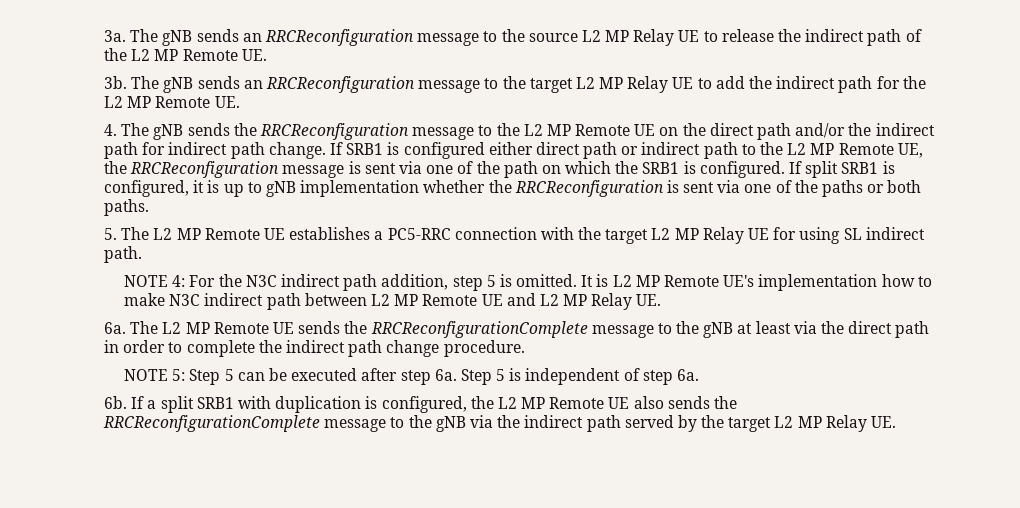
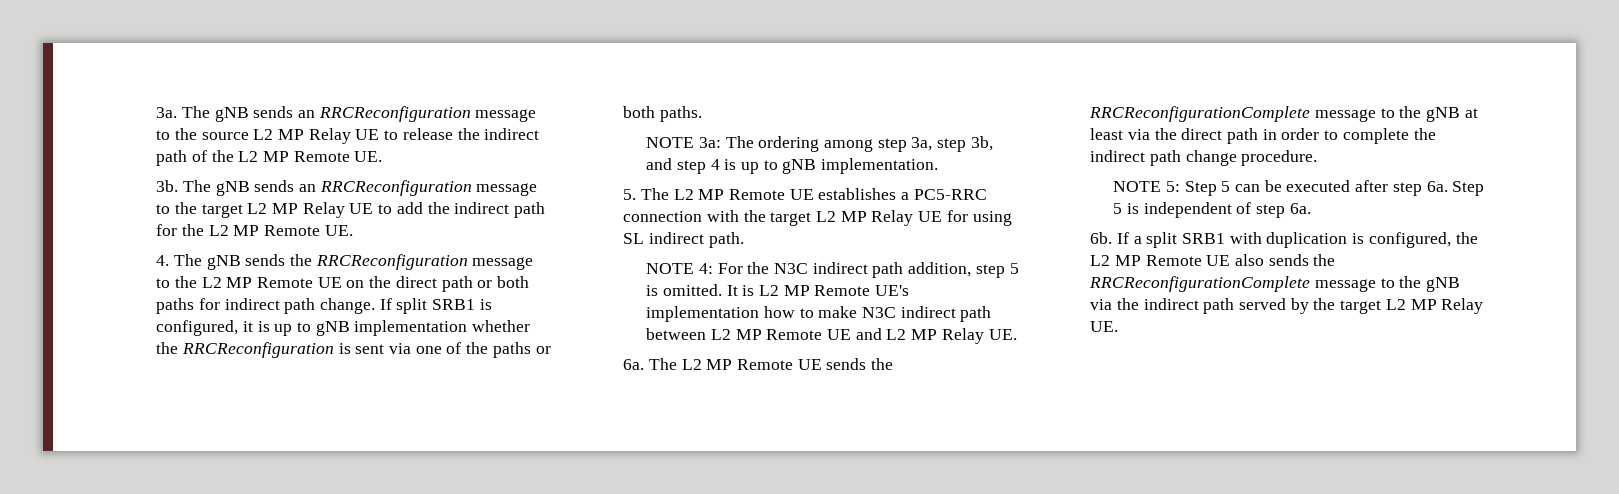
- 4. The gNB sends the RRCReconfiguration message to the L2 MP Remote UE on the direct path and/or the indirect path for indirect path change.
+ 4. The gNB sends the RRCReconfiguration message to the L2 MP Remote UE on the direct path or both paths for indirect path change.
- If SRB1 is configured either direct path or indirect path to the L2 MP Remote UE, the RRCReconfiguration message is sent via one of the path on which the SRB1 is configured. If split SRB1 is configured, it is up to gNB implementation whether the RRCReconfiguration is sent via one of the paths or both paths.
+ If split SRB1 is configured, it is up to gNB implementation whether the RRCReconfiguration is sent via one of the paths or both paths.
+ NOTE 3a: The ordering among step 3a, step 3b, and step 4 is up to gNB implementation.

